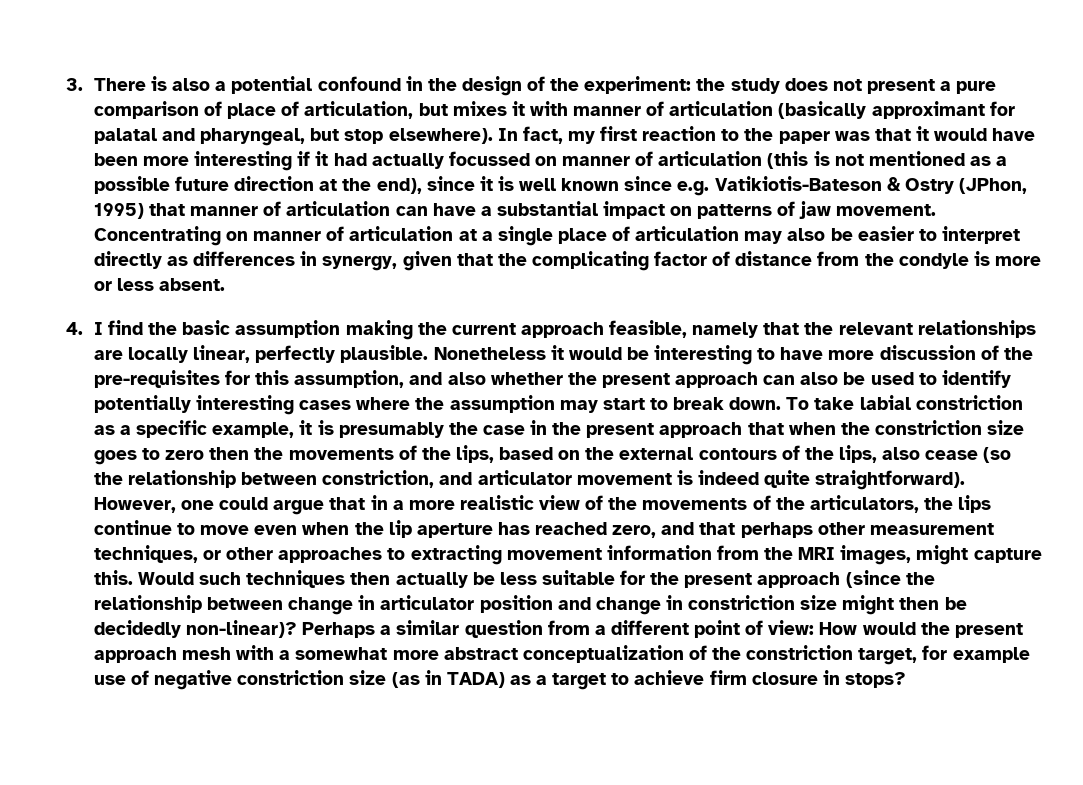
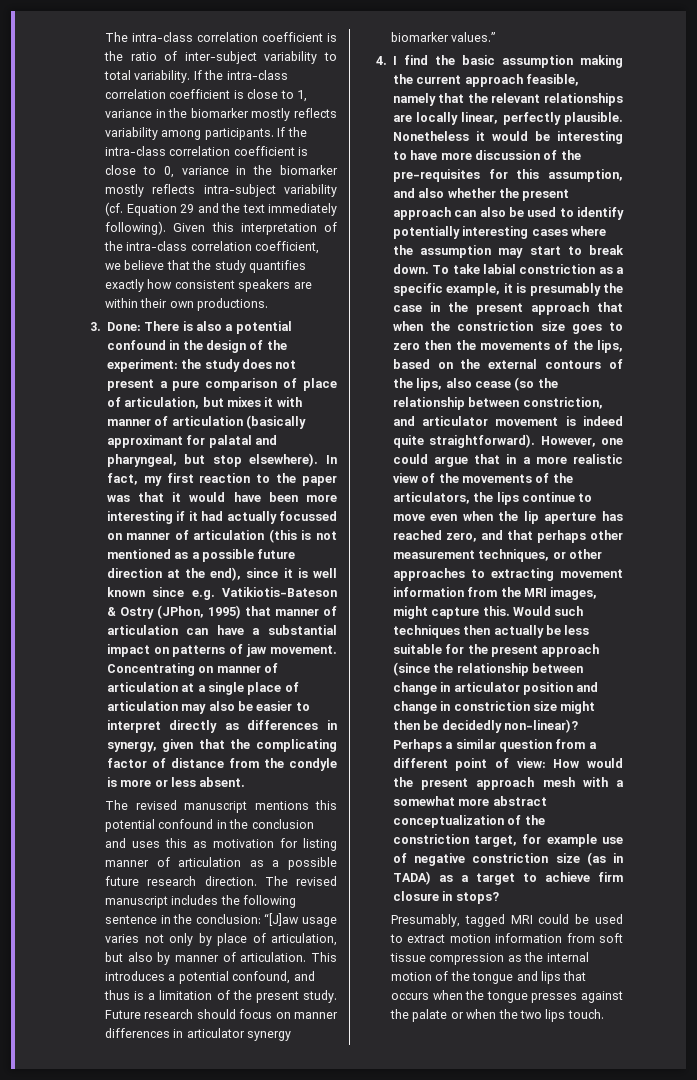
- 3. There is also a potential confound in the design of the experiment: the study does not present a pure comparison of place of articulation, but mixes it with manner of articulation (basically approximant for palatal and pharyngeal, but stop elsewhere).
+ The intra-class correlation coefficient is the ratio of inter-subject variability to total variability. If the intra-class correlation coefficient is close to 1, variance in the biomarker mostly reflects variability among participants. If the intra-class correlation coefficient is close to 0, variance in the biomarker mostly reflects intra-subject variability (cf. Equation 29 and the text immediately following). Given this interpretation of the intra-class correlation coefficient, we believe that the study quantifies exactly how consistent speakers are within their own productions.
+ 3. Done: There is also a potential confound in the design of the experiment: the study does not present a pure comparison of place of articulation, but mixes it with manner of articulation (basically approximant for palatal and pharyngeal, but stop elsewhere).
+ The revised manuscript mentions this potential confound in the conclusion and uses this as motivation for listing manner of articulation as a possible future research direction. The revised manuscript includes the following sentence in the conclusion: “[J]aw usage varies not only by place of articulation, but also by manner of articulation. This introduces a potential confound, and thus is a limitation of the present study. Future research should focus on manner differences in articulator synergy biomarker values.”
+ Presumably, tagged MRI could be used to extract motion information from soft tissue compression as the internal motion of the tongue and lips that occurs when the tongue presses against the palate or when the two lips touch.

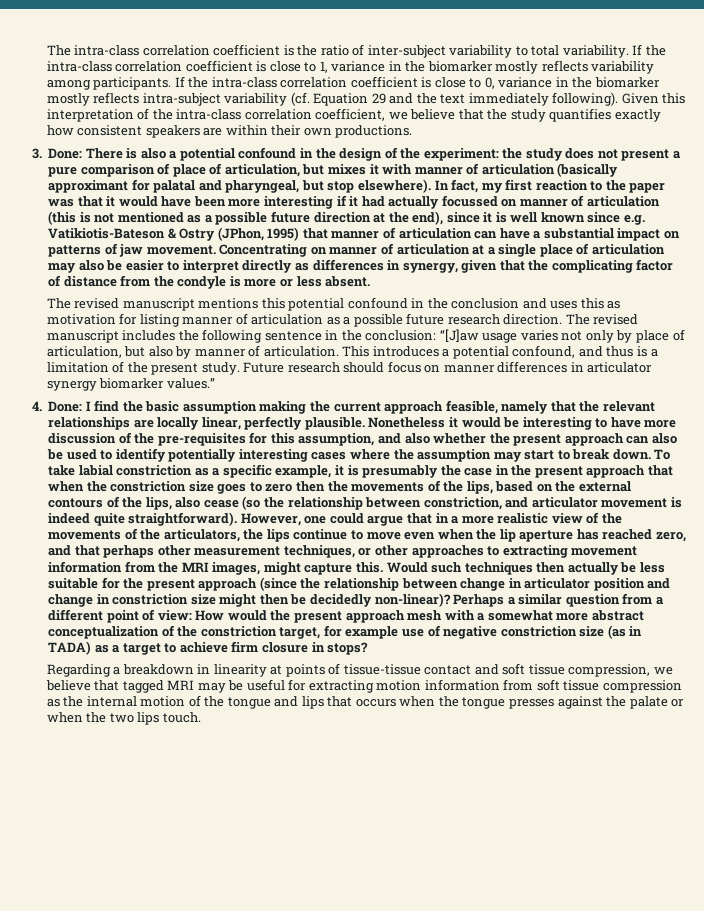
- 4. I find the basic assumption making the current approach feasible, namely that the relevant relationships are locally linear, perfectly plausible.
+ 4. Done: I find the basic assumption making the current approach feasible, namely that the relevant relationships are locally linear, perfectly plausible.
- Presumably, tagged MRI could be used to extract motion information from soft tissue compression as the internal motion of the tongue and lips that occurs when the tongue presses against the palate or when the two lips touch.
+ Regarding a breakdown in linearity at points of tissue-tissue contact and soft tissue compression, we believe that tagged MRI may be useful for extracting motion information from soft tissue compression as the internal motion of the tongue and lips that occurs when the tongue presses against the palate or when the two lips touch.

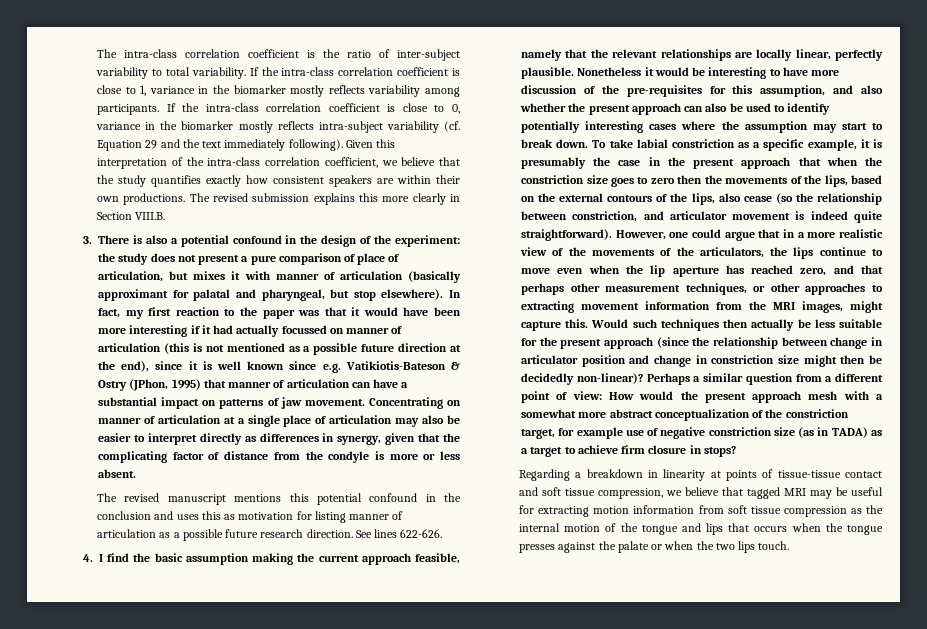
+ The revised submission explains this more clearly in Section VIII.B.
- 3. Done: There is also a potential confound in the design of the experiment: the study does not present a pure comparison of place of articulation, but mixes it with manner of articulation (basically approximant for palatal and pharyngeal, but stop elsewhere).
+ 3. There is also a potential confound in the design of the experiment: the study does not present a pure comparison of place of articulation, but mixes it with manner of articulation (basically approximant for palatal and pharyngeal, but stop elsewhere).
- The revised manuscript includes the following sentence in the conclusion: “[J]aw usage varies not only by place of articulation, but also by manner of articulation. This introduces a potential confound, and thus is a limitation of the present study. Future research should focus on manner differences in articulator synergy biomarker values.”
+ See lines 622-626.
- 4. Done: I find the basic assumption making the current approach feasible, namely that the relevant relationships are locally linear, perfectly plausible.
+ 4. I find the basic assumption making the current approach feasible, namely that the relevant relationships are locally linear, perfectly plausible.

